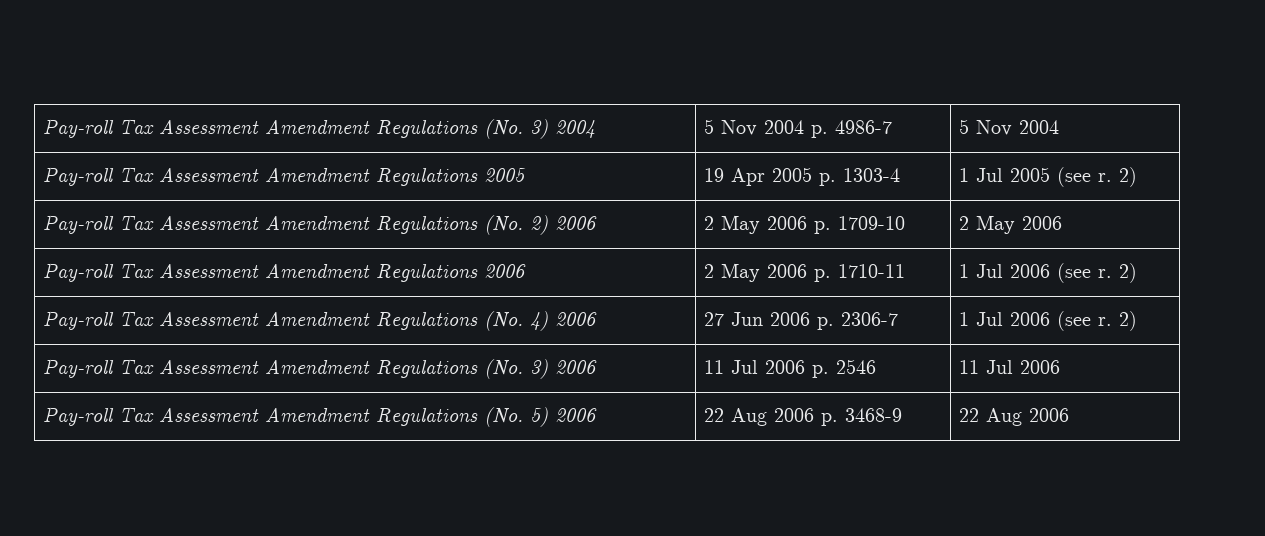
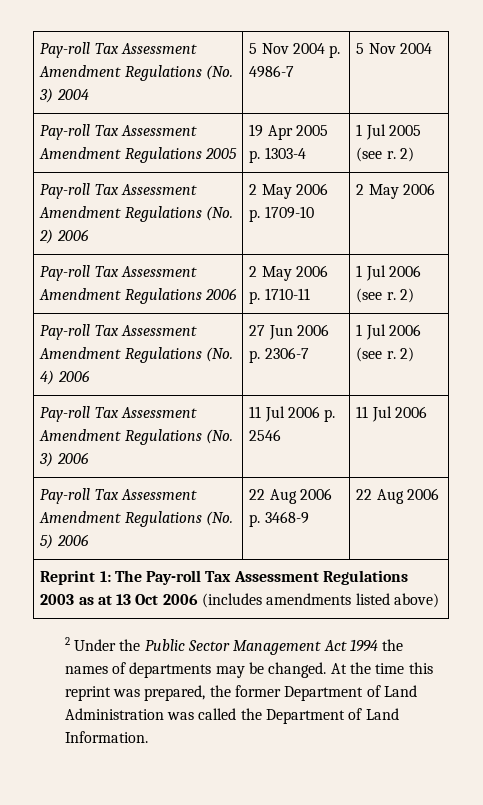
+ Reprint 1: The Pay-roll Tax Assessment Regulations 2003 as at 13 Oct 2006 (includes amendments listed above)
+ 2 Under the Public Sector Management Act 1994 the names of departments may be changed. At the time this reprint was prepared, the former Department of Land Administration was called the Department of Land Information.

